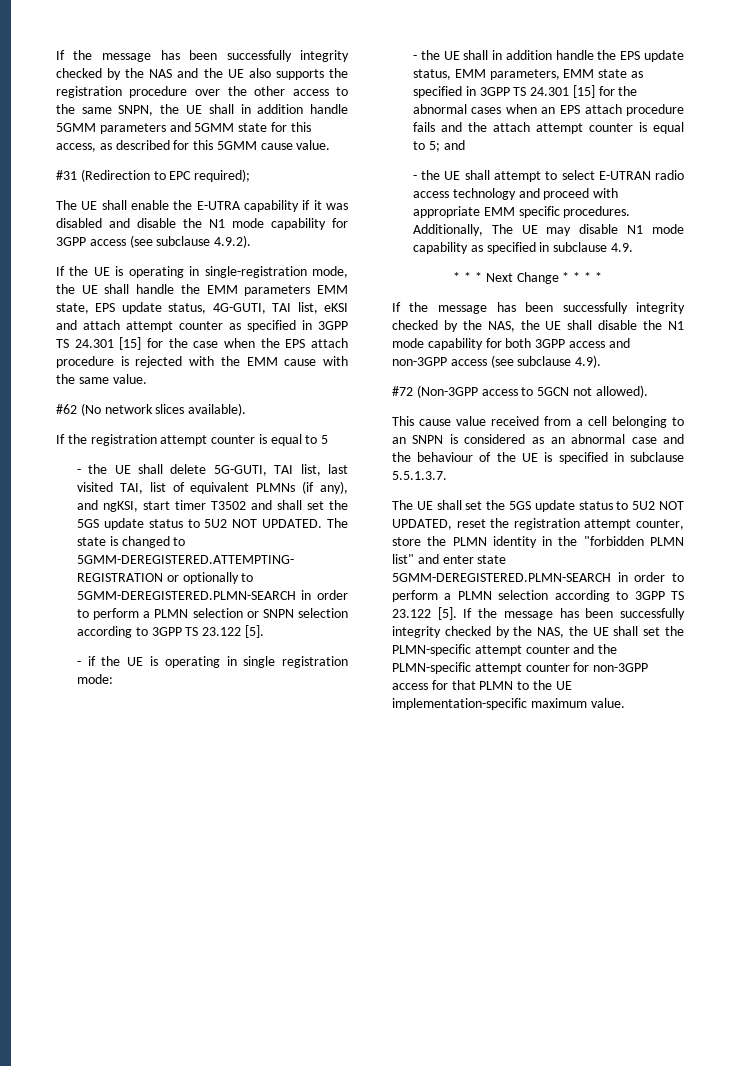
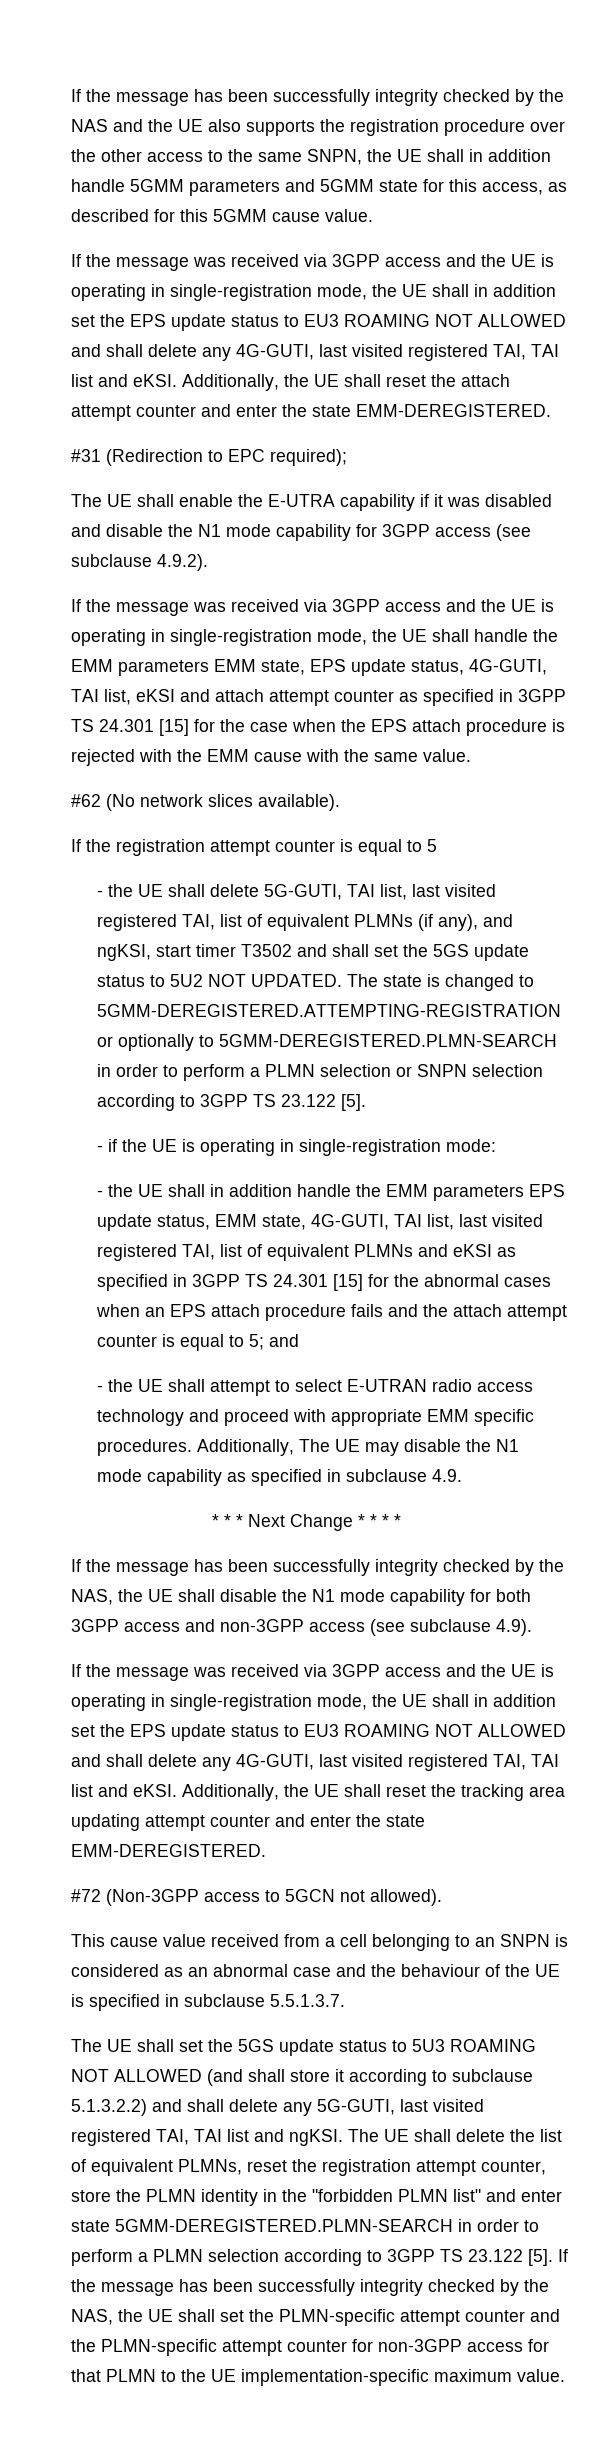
+ If the message was received via 3GPP access and the UE is operating in single-registration mode, the UE shall in addition set the EPS update status to EU3 ROAMING NOT ALLOWED and shall delete any 4G-GUTI, last visited registered TAI, TAI list and eKSI. Additionally, the UE shall reset the attach attempt counter and enter the state EMM-DEREGISTERED.
- If the UE is operating in single-registration mode, the UE shall handle the EMM parameters EMM state, EPS update status, 4G-GUTI, TAI list, eKSI and attach attempt counter as specified in 3GPP TS 24.301 [15] for the case when the EPS attach procedure is rejected with the EMM cause with the same value.
+ If the message was received via 3GPP access and the UE is operating in single-registration mode, the UE shall handle the EMM parameters EMM state, EPS update status, 4G-GUTI, TAI list, eKSI and attach attempt counter as specified in 3GPP TS 24.301 [15] for the case when the EPS attach procedure is rejected with the EMM cause with the same value.
- - the UE shall delete 5G-GUTI, TAI list, last visited TAI, list of equivalent PLMNs (if any), and ngKSI, start timer T3502 and shall set the 5GS update status to 5U2 NOT UPDATED.
+ - the UE shall delete 5G-GUTI, TAI list, last visited registered TAI, list of equivalent PLMNs (if any), and ngKSI, start timer T3502 and shall set the 5GS update status to 5U2 NOT UPDATED.
- - if the UE is operating in single registration mode:
+ - if the UE is operating in single-registration mode:
- - the UE shall in addition handle the EPS update status, EMM parameters, EMM state as specified in 3GPP TS 24.301 [15] for the abnormal cases when an EPS attach procedure fails and the attach attempt counter is equal to 5; and
+ - the UE shall in addition handle the EMM parameters EPS update status, EMM state, 4G-GUTI, TAI list, last visited registered TAI, list of equivalent PLMNs and eKSI as specified in 3GPP TS 24.301 [15] for the abnormal cases when an EPS attach procedure fails and the attach attempt counter is equal to 5; and
- Additionally, The UE may disable N1 mode capability as specified in subclause 4.9.
+ Additionally, The UE may disable the N1 mode capability as specified in subclause 4.9.
+ If the message was received via 3GPP access and the UE is operating in single-registration mode, the UE shall in addition set the EPS update status to EU3 ROAMING NOT ALLOWED and shall delete any 4G-GUTI, last visited registered TAI, TAI list and eKSI. Additionally, the UE shall reset the tracking area updating attempt counter and enter the state EMM-DEREGISTERED.
- The UE shall set the 5GS update status to 5U2 NOT UPDATED, reset the registration attempt counter, store the PLMN identity in the "forbidden PLMN list" and enter state 5GMM-DEREGISTERED.PLMN-SEARCH in order to perform a PLMN selection according to 3GPP TS 23.122 [5].
+ The UE shall set the 5GS update status to 5U3 ROAMING NOT ALLOWED (and shall store it according to subclause 5.1.3.2.2) and shall delete any 5G-GUTI, last visited registered TAI, TAI list and ngKSI. The UE shall delete the list of equivalent PLMNs, reset the registration attempt counter, store the PLMN identity in the "forbidden PLMN list" and enter state 5GMM-DEREGISTERED.PLMN-SEARCH in order to perform a PLMN selection according to 3GPP TS 23.122 [5].

